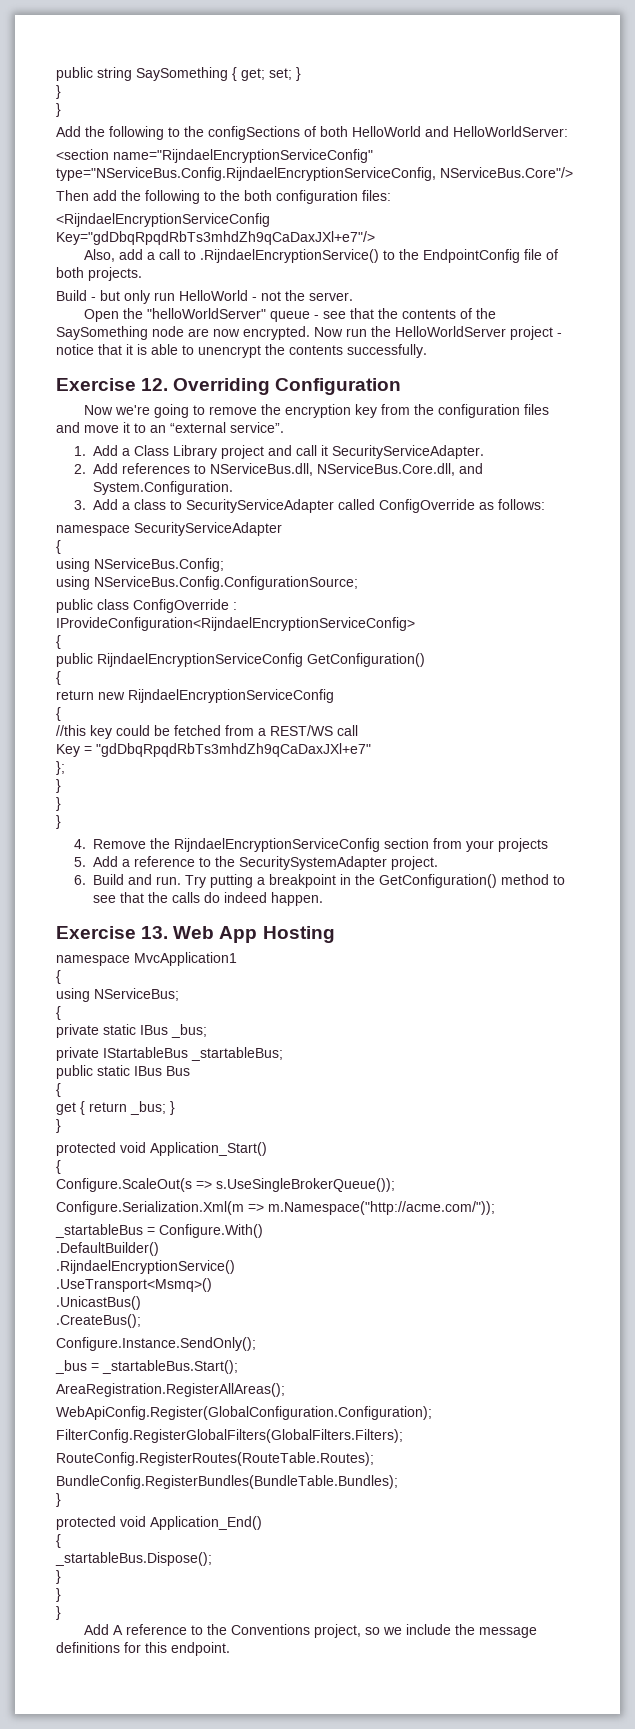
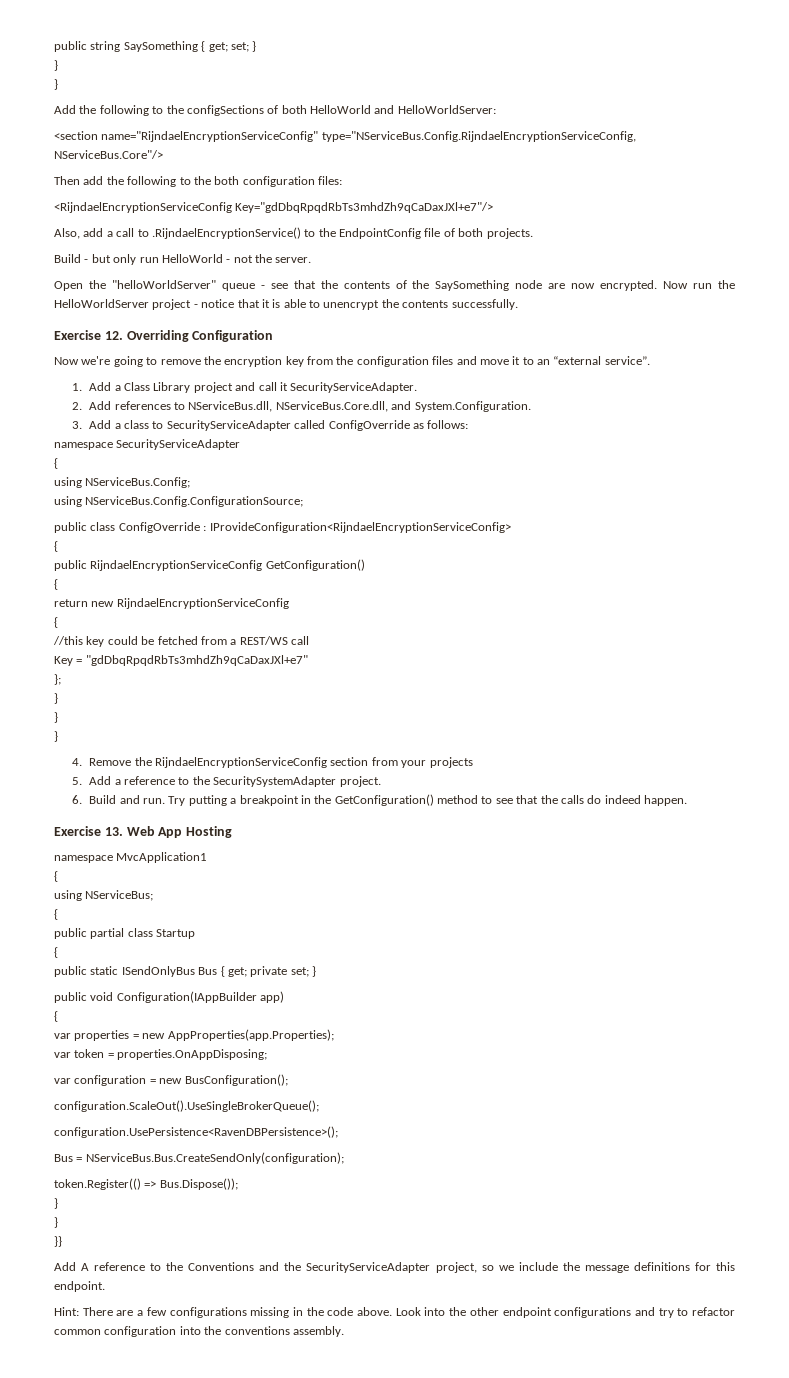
- private static IBus _bus;
- private IStartableBus _startableBus;
+ public partial class Startup
+ {
- public static IBus Bus
+ public static ISendOnlyBus Bus { get; private set; }
+ public void Configuration(IAppBuilder app)
  {
- get { return _bus; }
- }
- protected void Application_Start()
- {
- Configure.ScaleOut(s => s.UseSingleBrokerQueue());
- Configure.Serialization.Xml(m => m.Namespace("http://acme.com/"));
- _startableBus = Configure.With()
- .DefaultBuilder()
- .RijndaelEncryptionService()
- .UseTransport<Msmq>()
- .UnicastBus()
- .CreateBus();
- Configure.Instance.SendOnly();
- _bus = _startableBus.Start();
- AreaRegistration.RegisterAllAreas();
- WebApiConfig.Register(GlobalConfiguration.Configuration);
- FilterConfig.RegisterGlobalFilters(GlobalFilters.Filters);
- RouteConfig.RegisterRoutes(RouteTable.Routes);
- BundleConfig.RegisterBundles(BundleTable.Bundles);
- }
- protected void Application_End()
- {
- _startableBus.Dispose();
+ var properties = new AppProperties(app.Properties);
+ var token = properties.OnAppDisposing;
+ var configuration = new BusConfiguration();
+ configuration.ScaleOut().UseSingleBrokerQueue();
+ configuration.UsePersistence<RavenDBPersistence>();
+ Bus = NServiceBus.Bus.CreateSendOnly(configuration);
+ token.Register(() => Bus.Dispose());
  }
  }
- }
+ }}
- Add A reference to the Conventions project, so we include the message definitions for this endpoint.
+ Add A reference to the Conventions and the SecurityServiceAdapter project, so we include the message definitions for this endpoint.
+ Hint: There are a few configurations missing in the code above. Look into the other endpoint configurations and try to refactor common configuration into the conventions assembly.

